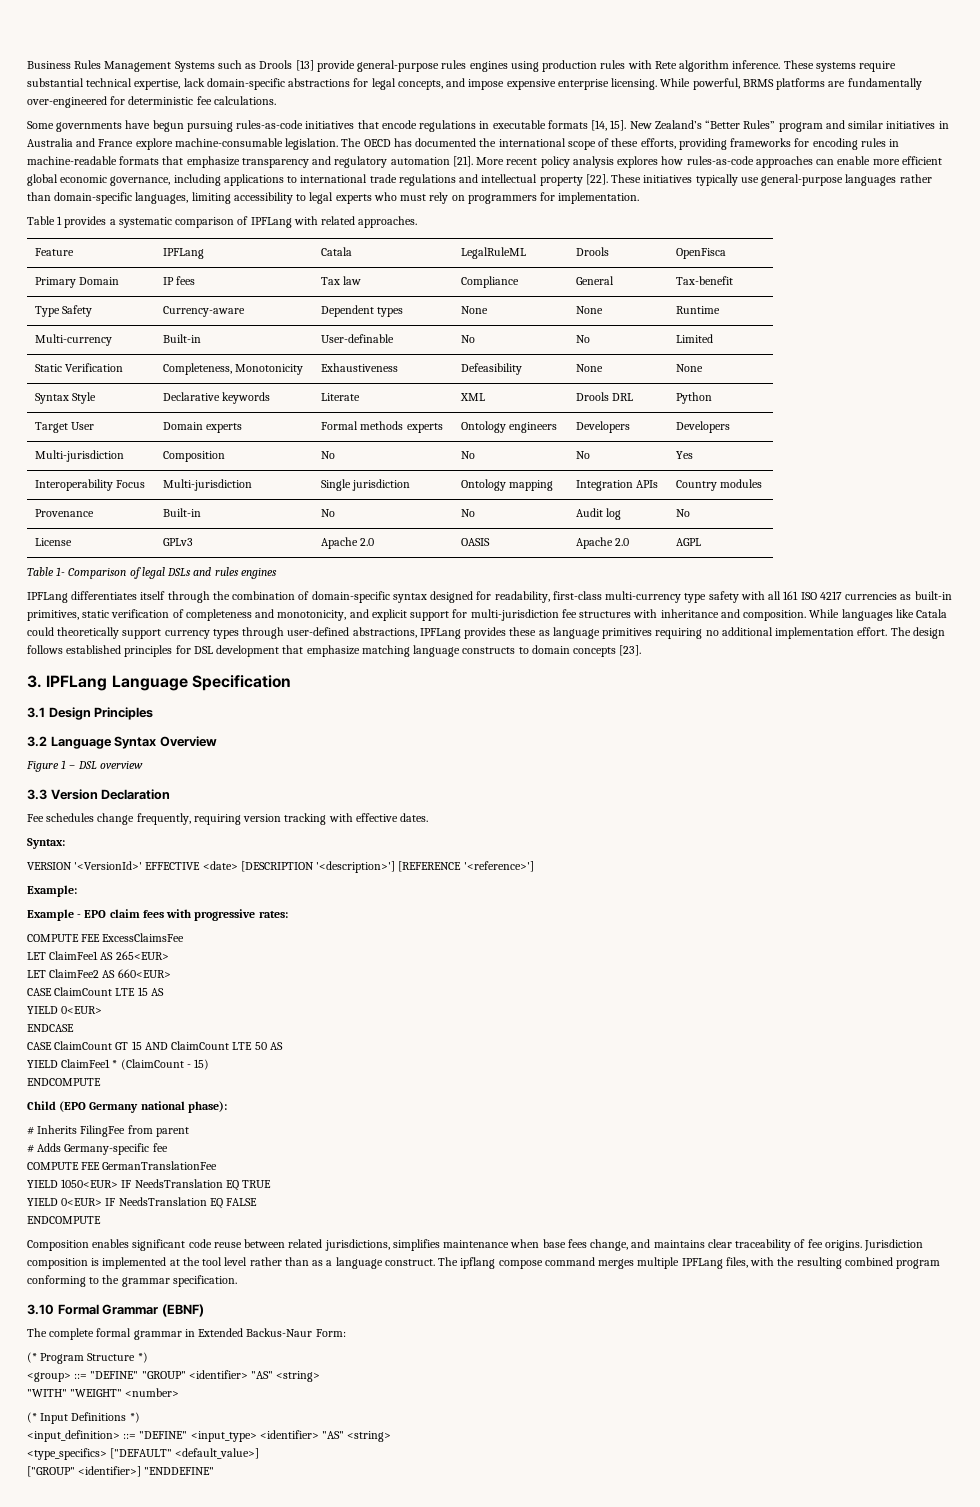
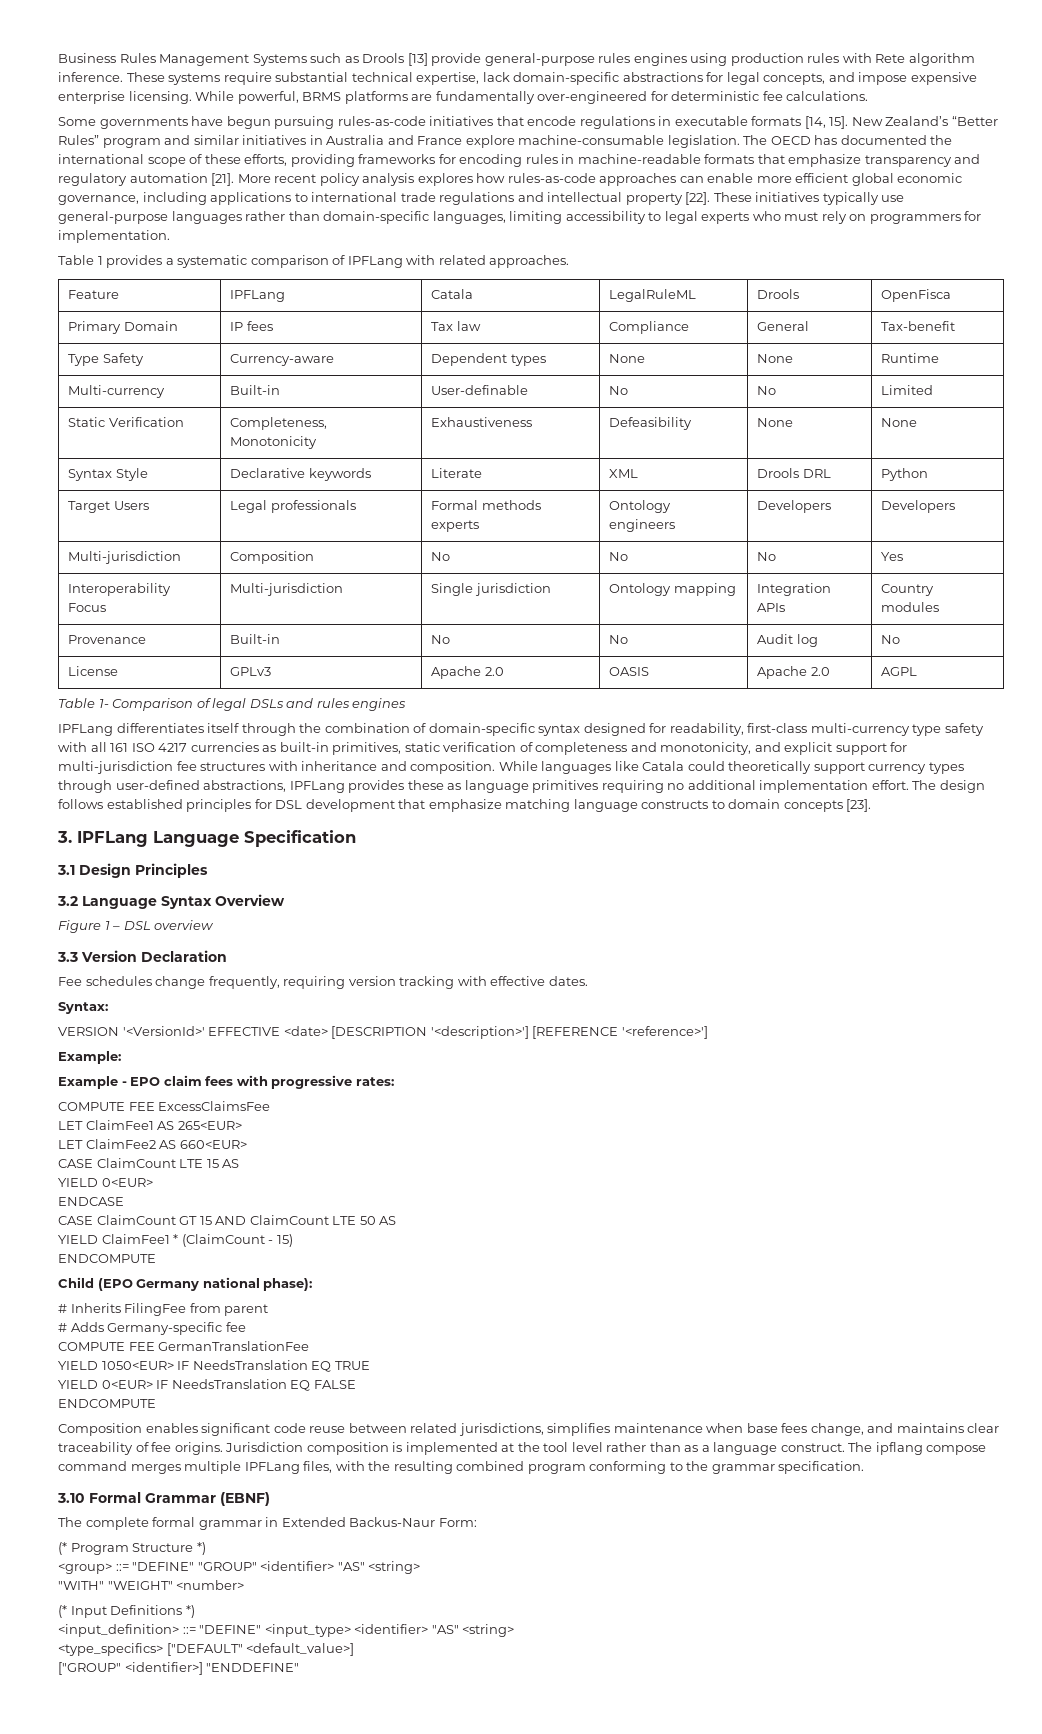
- Target User | Domain experts | Formal methods experts | Ontology engineers | Developers | Developers
+ Target Users | Legal professionals | Formal methods experts | Ontology engineers | Developers | Developers

